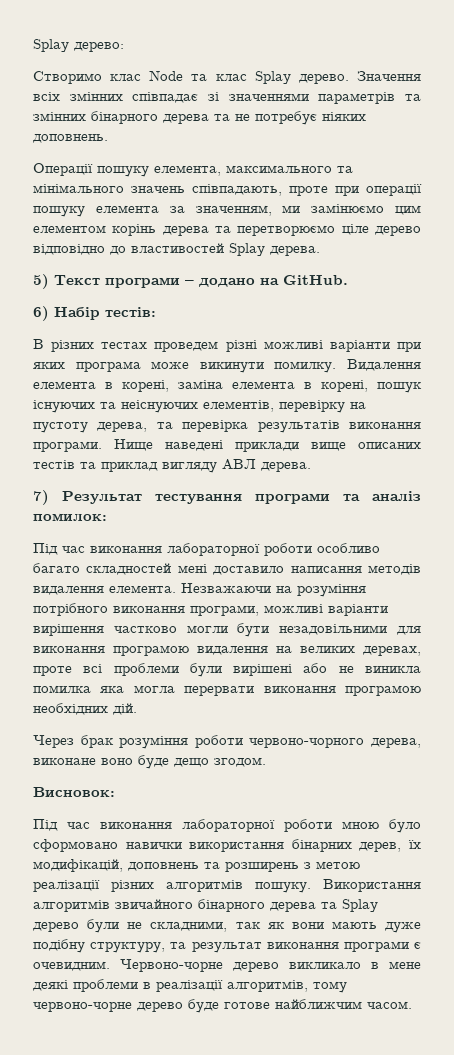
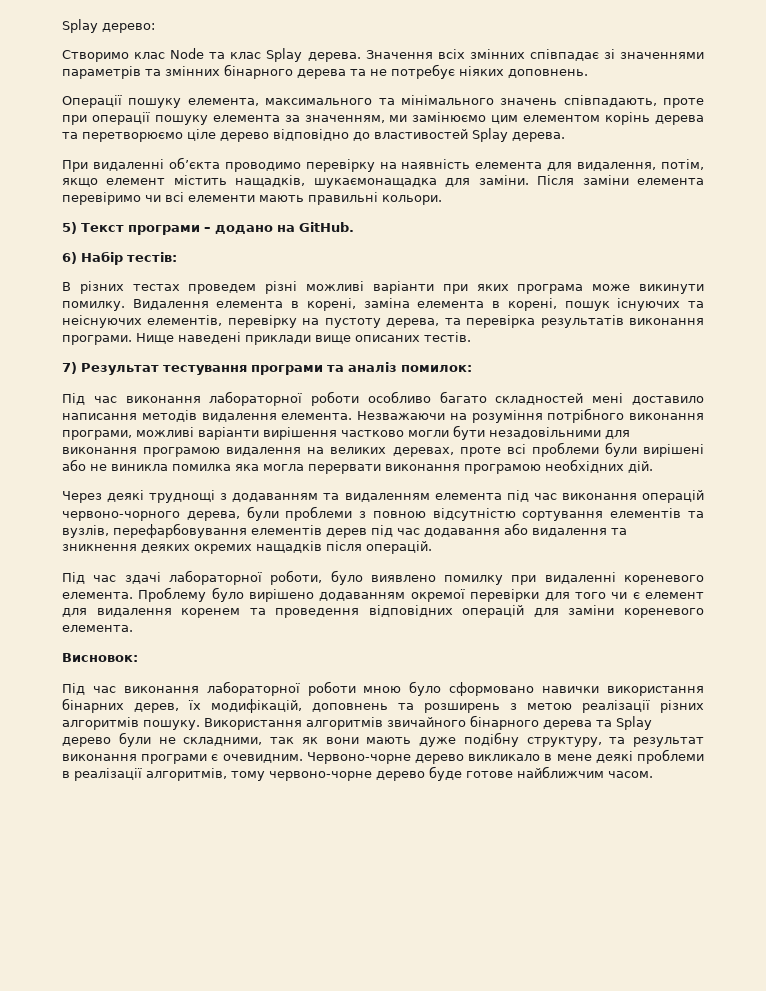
- Створимо клас Node та клас Splay дерево.
+ Створимо клас Node та клас Splay дерева.
+ При видаленні об’єкта проводимо перевірку на наявність елемента для видалення, потім, якщо елемент містить нащадків, шукаємонащадка для заміни. Після заміни елемента перевіримо чи всі елементи мають правильні кольори.
- Нище наведені приклади вище описаних тестів та приклад вигляду АВЛ дерева.
+ Нище наведені приклади вище описаних тестів.
- Через брак розуміння роботи червоно-чорного дерева, виконане воно буде дещо згодом.
+ Через деякі труднощі з додаванням та видаленням елемента під час виконання операцій червоно-чорного дерева, були проблеми з повною відсутністю сортування елементів та вузлів, перефарбовування елементів дерев під час додавання або видалення та зникнення деяких окремих нащадків після операцій.
+ Під час здачі лабораторної роботи, було виявлено помилку при видаленні кореневого елемента. Проблему було вирішено додаванням окремої перевірки для того чи є елемент для видалення коренем та проведення відповідних операцій для заміни кореневого елемента.

